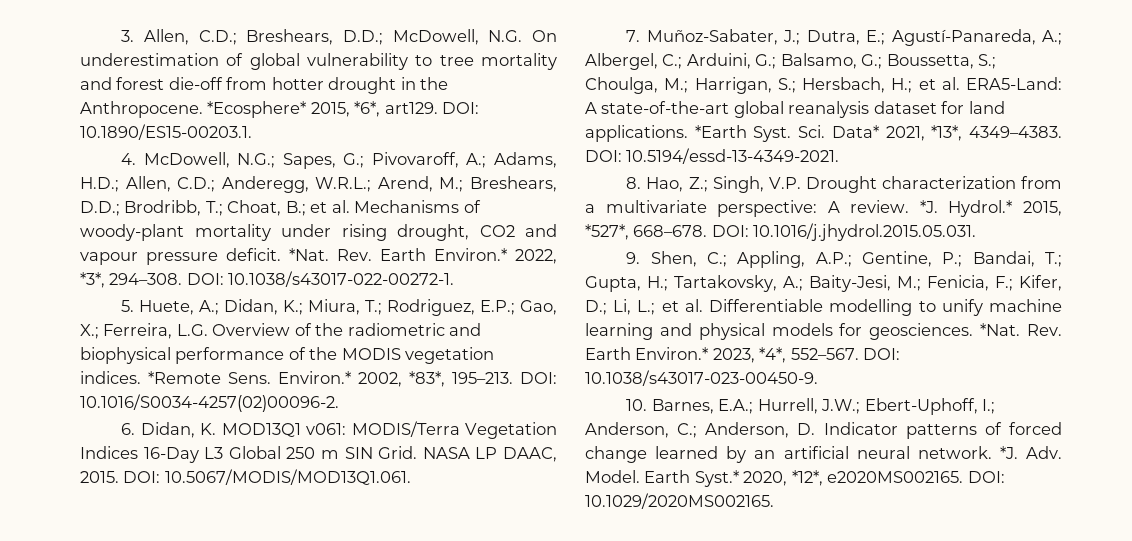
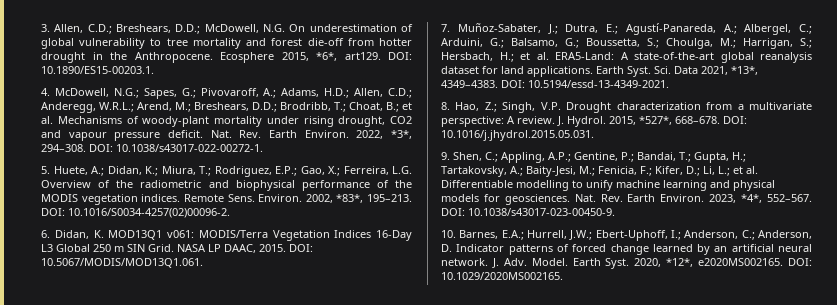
- *Ecosphere* 2015, *6*, art129.
+ Ecosphere 2015, *6*, art129.
- *Nat. Rev. Earth Environ.* 2022, *3*, 294–308.
+ Nat. Rev. Earth Environ. 2022, *3*, 294–308.
- *Remote Sens. Environ.* 2002, *83*, 195–213.
+ Remote Sens. Environ. 2002, *83*, 195–213.
- 7. Muñoz-Sabater, J.; Dutra, E.; Agustí-Panareda, A.; Albergel, C.; Arduini, G.; Balsamo, G.; Boussetta, S.; Choulga, M.; Harrigan, S.; Hersbach, H.; et al. ERA5-Land: A state-of-the-art global reanalysis dataset for land applications. *Earth Syst.
+ 7. Muñoz-Sabater, J.; Dutra, E.; Agustí-Panareda, A.; Albergel, C.; Arduini, G.; Balsamo, G.; Boussetta, S.; Choulga, M.; Harrigan, S.; Hersbach, H.; et al. ERA5-Land: A state-of-the-art global reanalysis dataset for land applications. Earth Syst.
- Sci. Data* 2021, *13*, 4349–4383.
+ Sci. Data 2021, *13*, 4349–4383.
- *J. Hydrol.* 2015, *527*, 668–678.
+ J. Hydrol. 2015, *527*, 668–678.
- *Nat. Rev. Earth Environ.* 2023, *4*, 552–567.
+ Nat. Rev. Earth Environ. 2023, *4*, 552–567.
- *J. Adv. Model.
+ J. Adv. Model.
- Earth Syst.* 2020, *12*, e2020MS002165.
+ Earth Syst. 2020, *12*, e2020MS002165.

